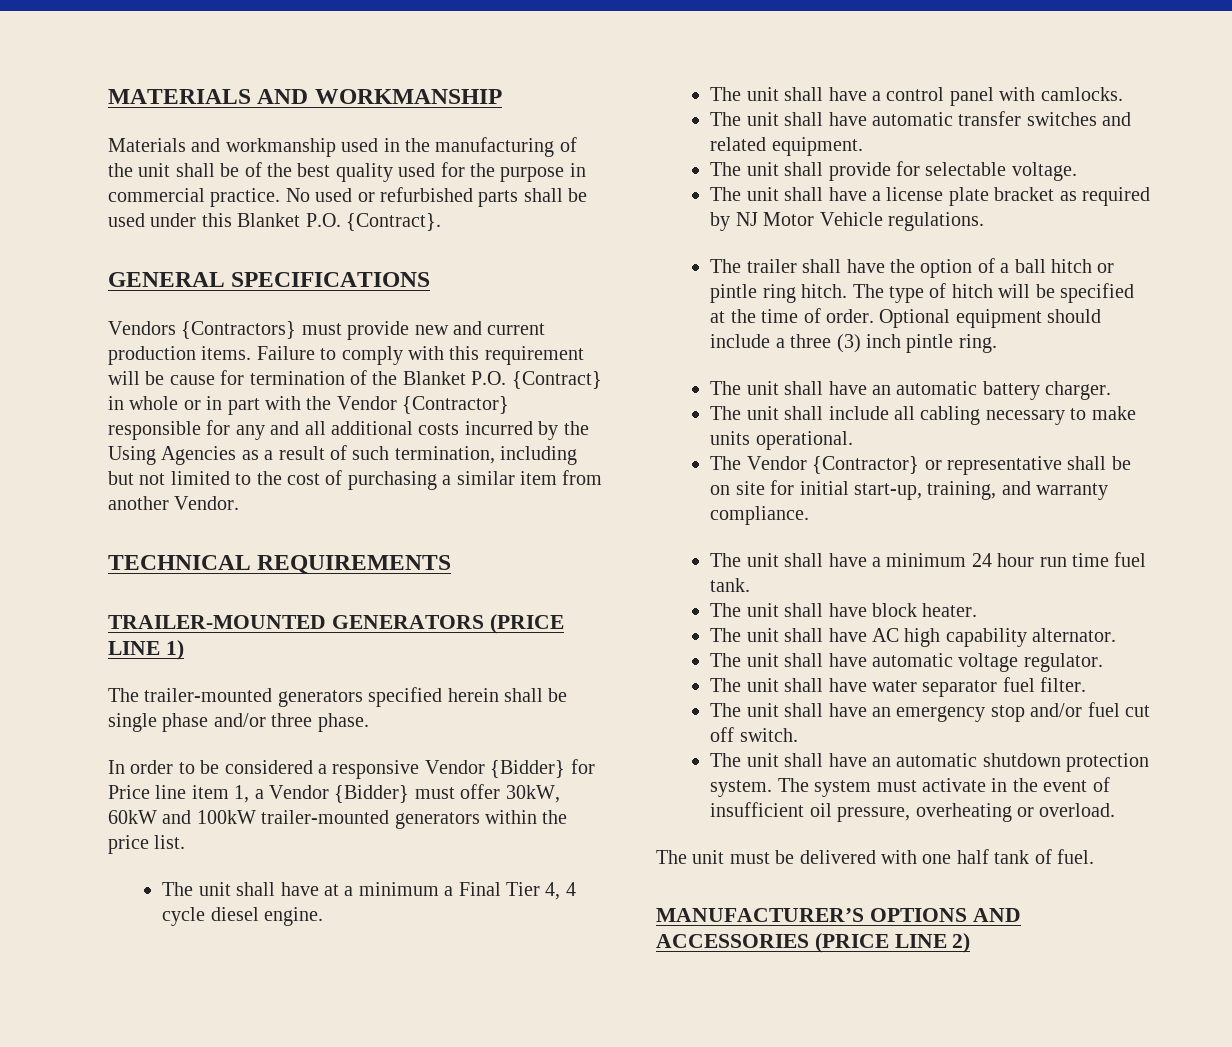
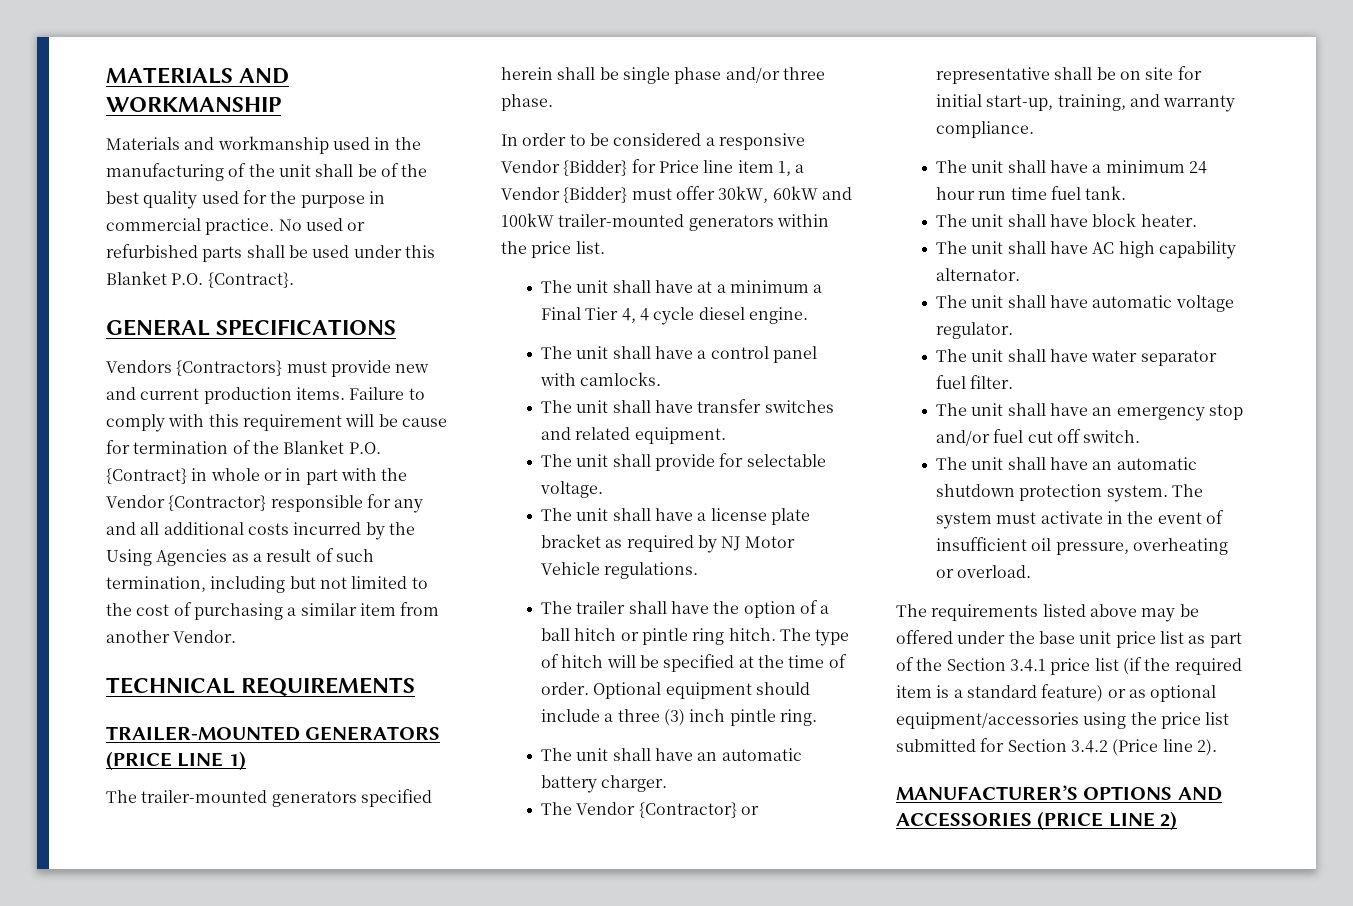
- The unit shall have automatic transfer switches and related equipment.
+ The unit shall have transfer switches and related equipment.
- The unit shall include all cabling necessary to make units operational.
- The unit must be delivered with one half tank of fuel.
+ The requirements listed above may be offered under the base unit price list as part of the Section 3.4.1 price list (if the required item is a standard feature) or as optional equipment/accessories using the price list submitted for Section 3.4.2 (Price line 2).

